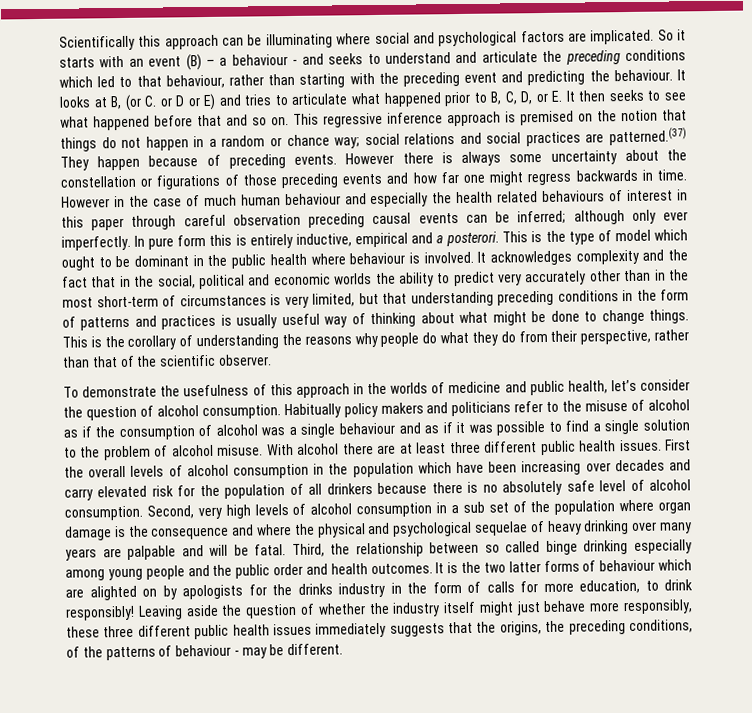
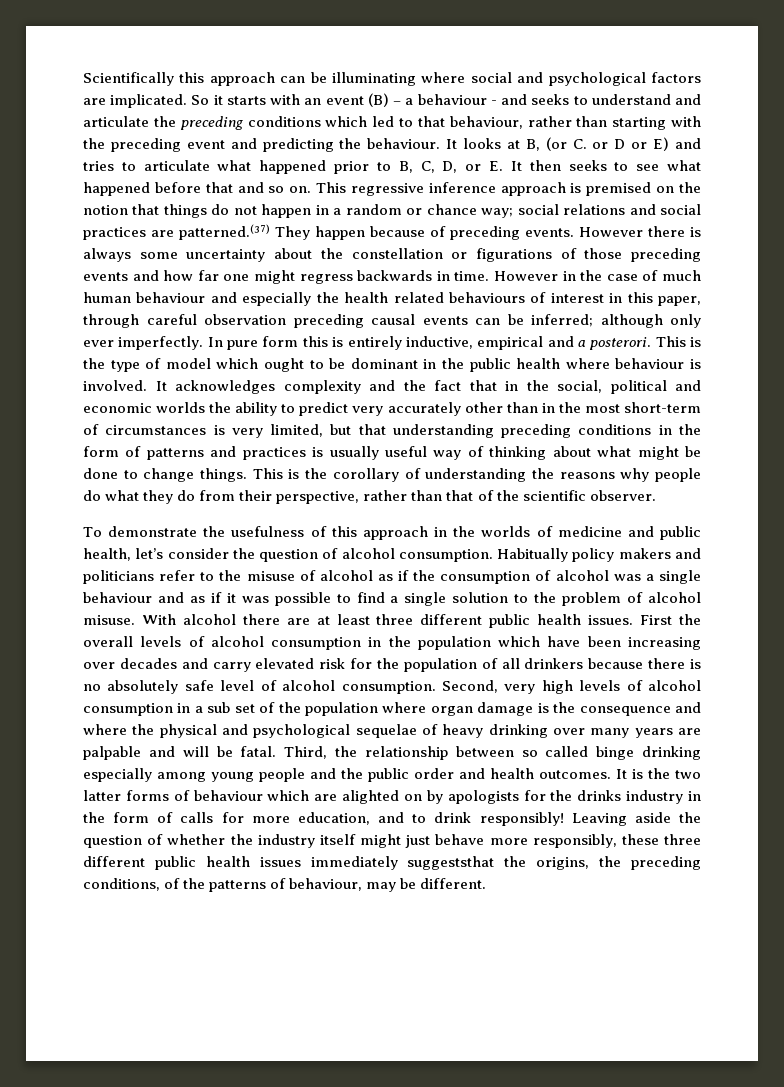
- However in the case of much human behaviour and especially the health related behaviours of interest in this paper through careful observation preceding causal events can be inferred; although only ever imperfectly.
+ However in the case of much human behaviour and especially the health related behaviours of interest in this paper, through careful observation preceding causal events can be inferred; although only ever imperfectly.
- It is the two latter forms of behaviour which are alighted on by apologists for the drinks industry in the form of calls for more education, to drink responsibly!
+ It is the two latter forms of behaviour which are alighted on by apologists for the drinks industry in the form of calls for more education, and to drink responsibly!
- Leaving aside the question of whether the industry itself might just behave more responsibly, these three different public health issues immediately suggests that the origins, the preceding conditions, of the patterns of behaviour - may be different.
+ Leaving aside the question of whether the industry itself might just behave more responsibly, these three different public health issues immediately suggeststhat the origins, the preceding conditions, of the patterns of behaviour, may be different.

